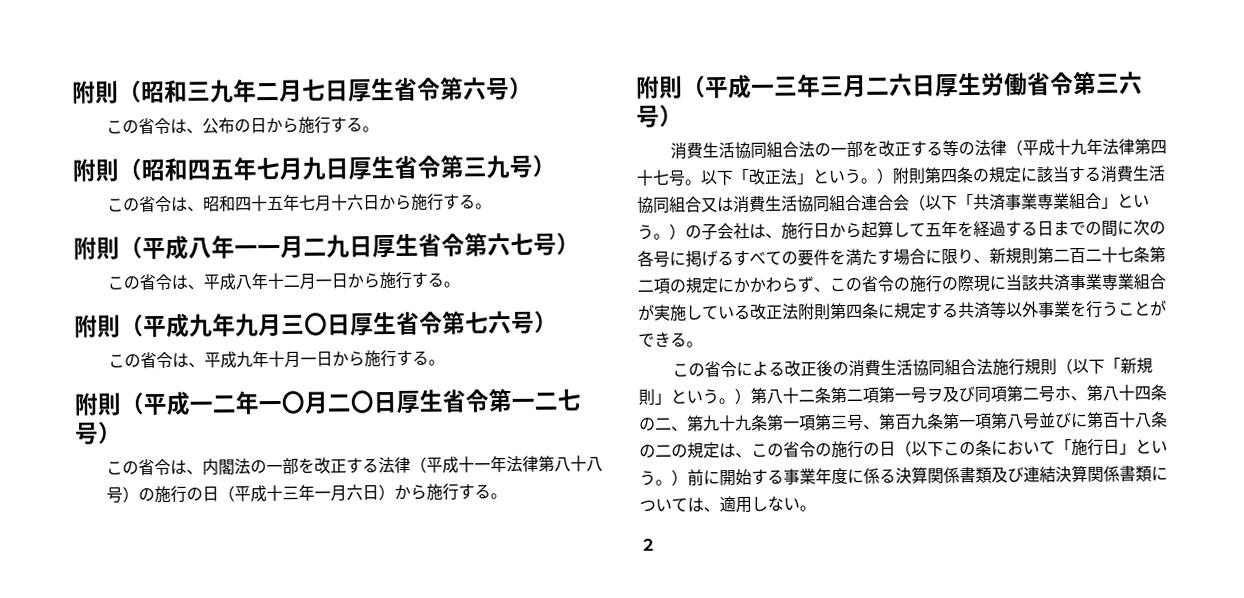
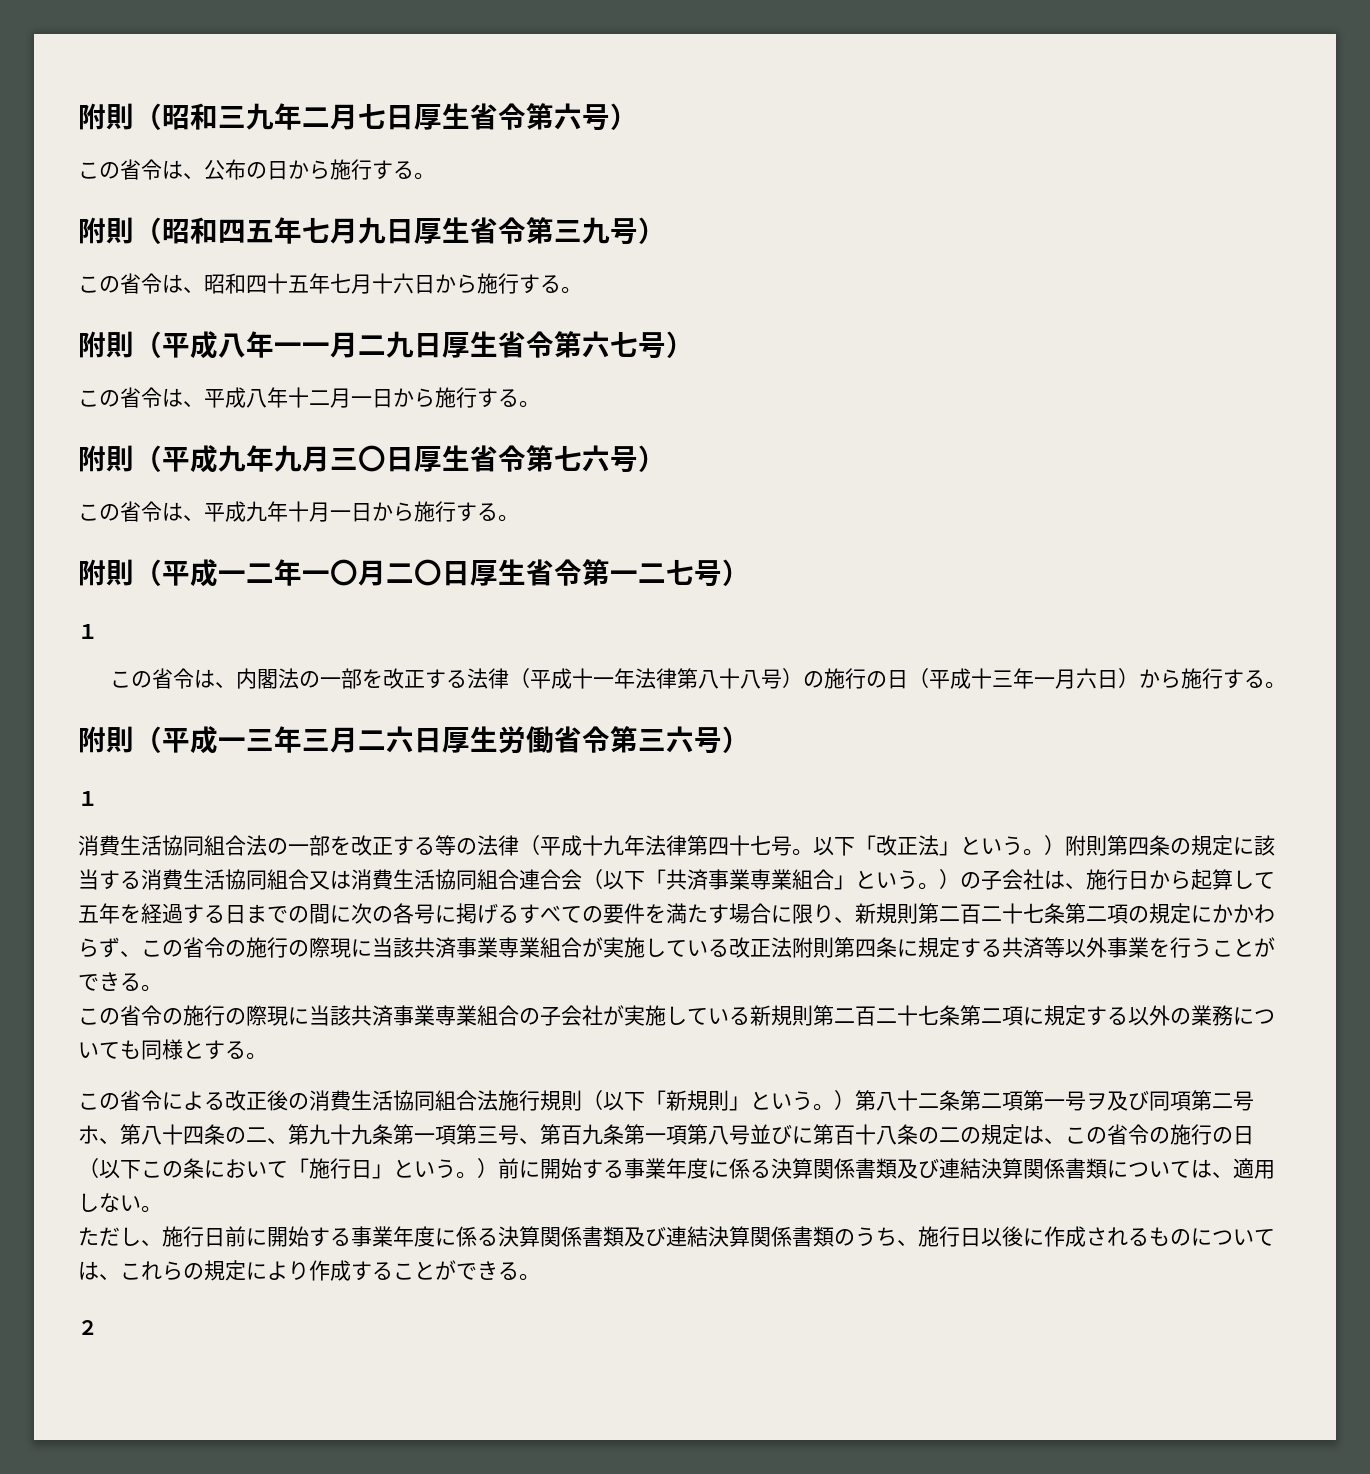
  附則（平成一二年一〇月二〇日厚生省令第一二七号）
+ １
  附則（平成一三年三月二六日厚生労働省令第三六号）
+ １
+ この省令の施行の際現に当該共済事業専業組合の子会社が実施している新規則第二百二十七条第二項に規定する以外の業務についても同様とする。
+ ただし、施行日前に開始する事業年度に係る決算関係書類及び連結決算関係書類のうち、施行日以後に作成されるものについては、これらの規定により作成することができる。

